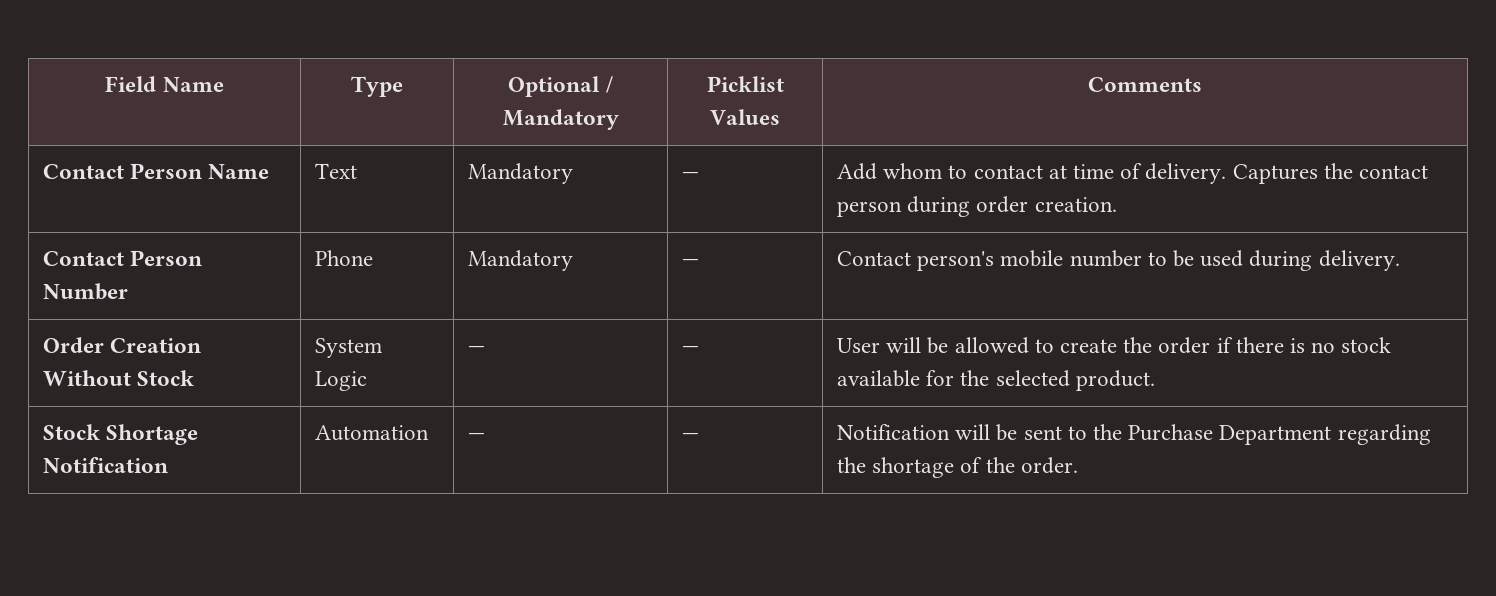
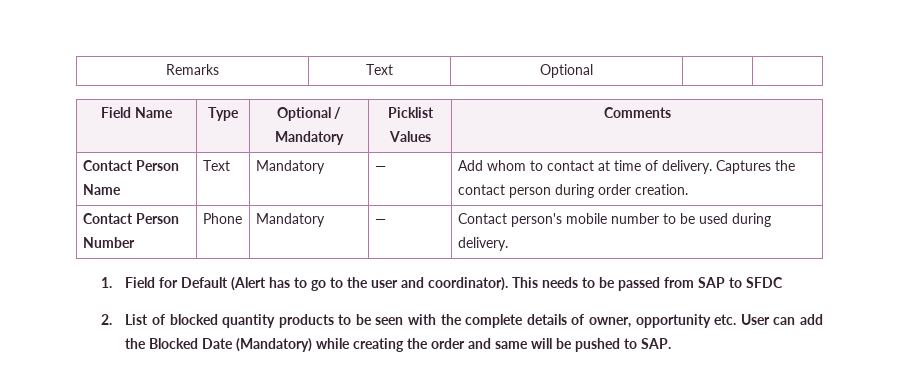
+ Remarks | Text | Optional | |
- Order Creation Without Stock | System Logic | — | — | User will be allowed to create the order if there is no stock available for the selected product.
- Stock Shortage Notification | Automation | — | — | Notification will be sent to the Purchase Department regarding the shortage of the order.
+ 1. Field for Default (Alert has to go to the user and coordinator). This needs to be passed from SAP to SFDC
+ 2. List of blocked quantity products to be seen with the complete details of owner, opportunity etc. User can add the Blocked Date (Mandatory) while creating the order and same will be pushed to SAP.

